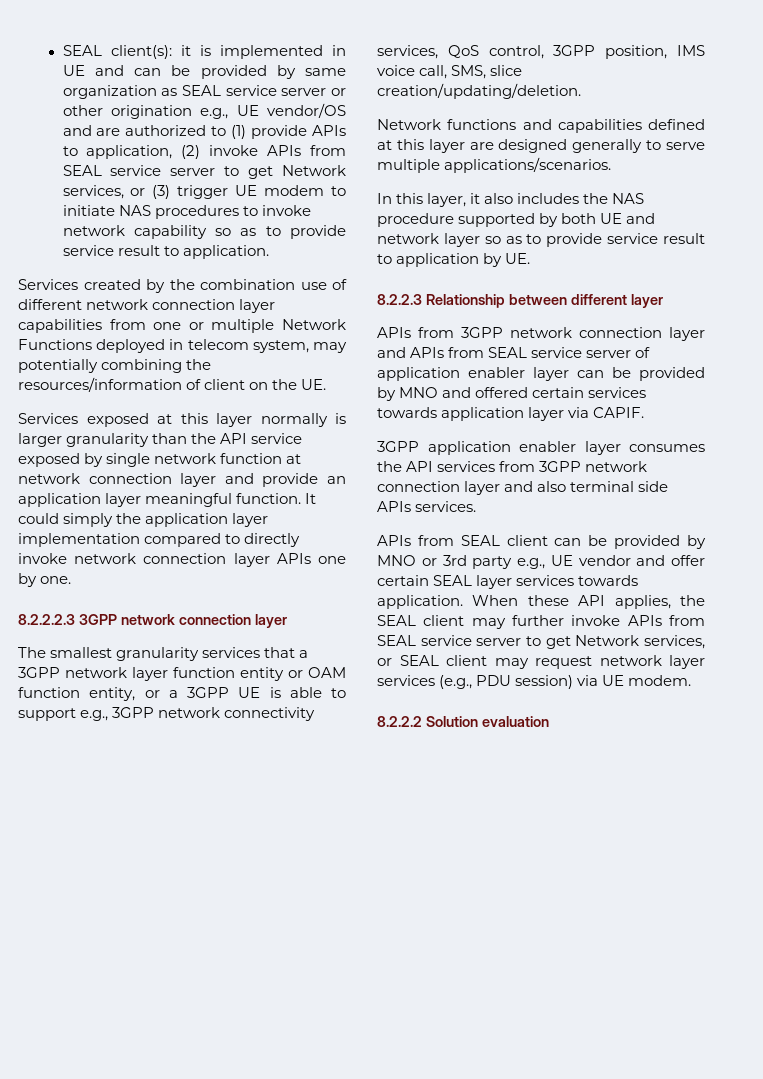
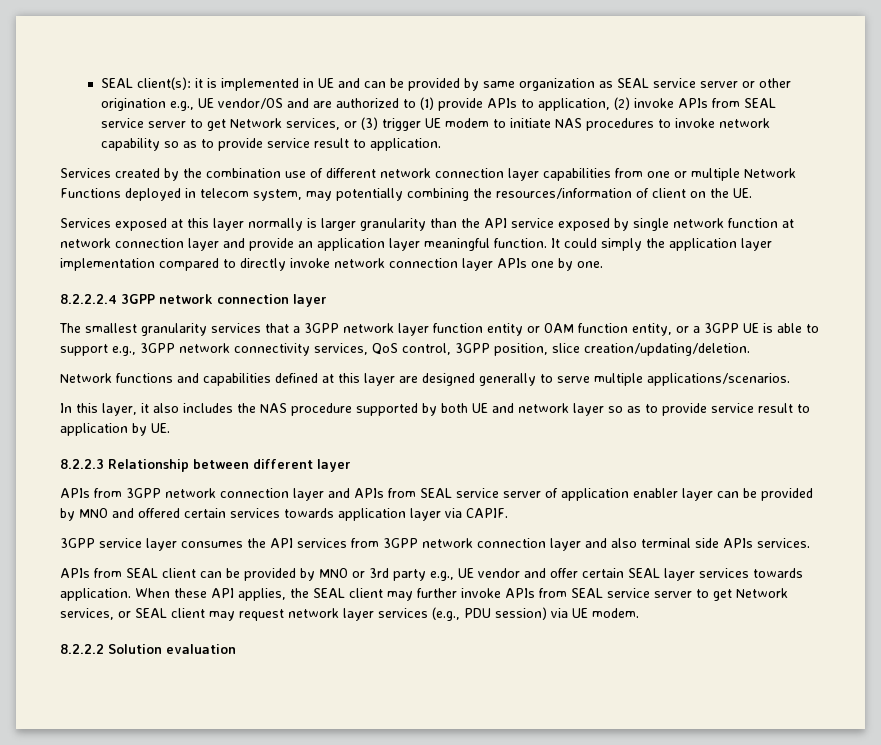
- 8.2.2.2.3 3GPP network connection layer
+ 8.2.2.2.4 3GPP network connection layer
- The smallest granularity services that a 3GPP network layer function entity or OAM function entity, or a 3GPP UE is able to support e.g., 3GPP network connectivity services, QoS control, 3GPP position, IMS voice call, SMS, slice creation/updating/deletion.
+ The smallest granularity services that a 3GPP network layer function entity or OAM function entity, or a 3GPP UE is able to support e.g., 3GPP network connectivity services, QoS control, 3GPP position, slice creation/updating/deletion.
- 3GPP application enabler layer consumes the API services from 3GPP network connection layer and also terminal side APIs services.
+ 3GPP service layer consumes the API services from 3GPP network connection layer and also terminal side APIs services.

